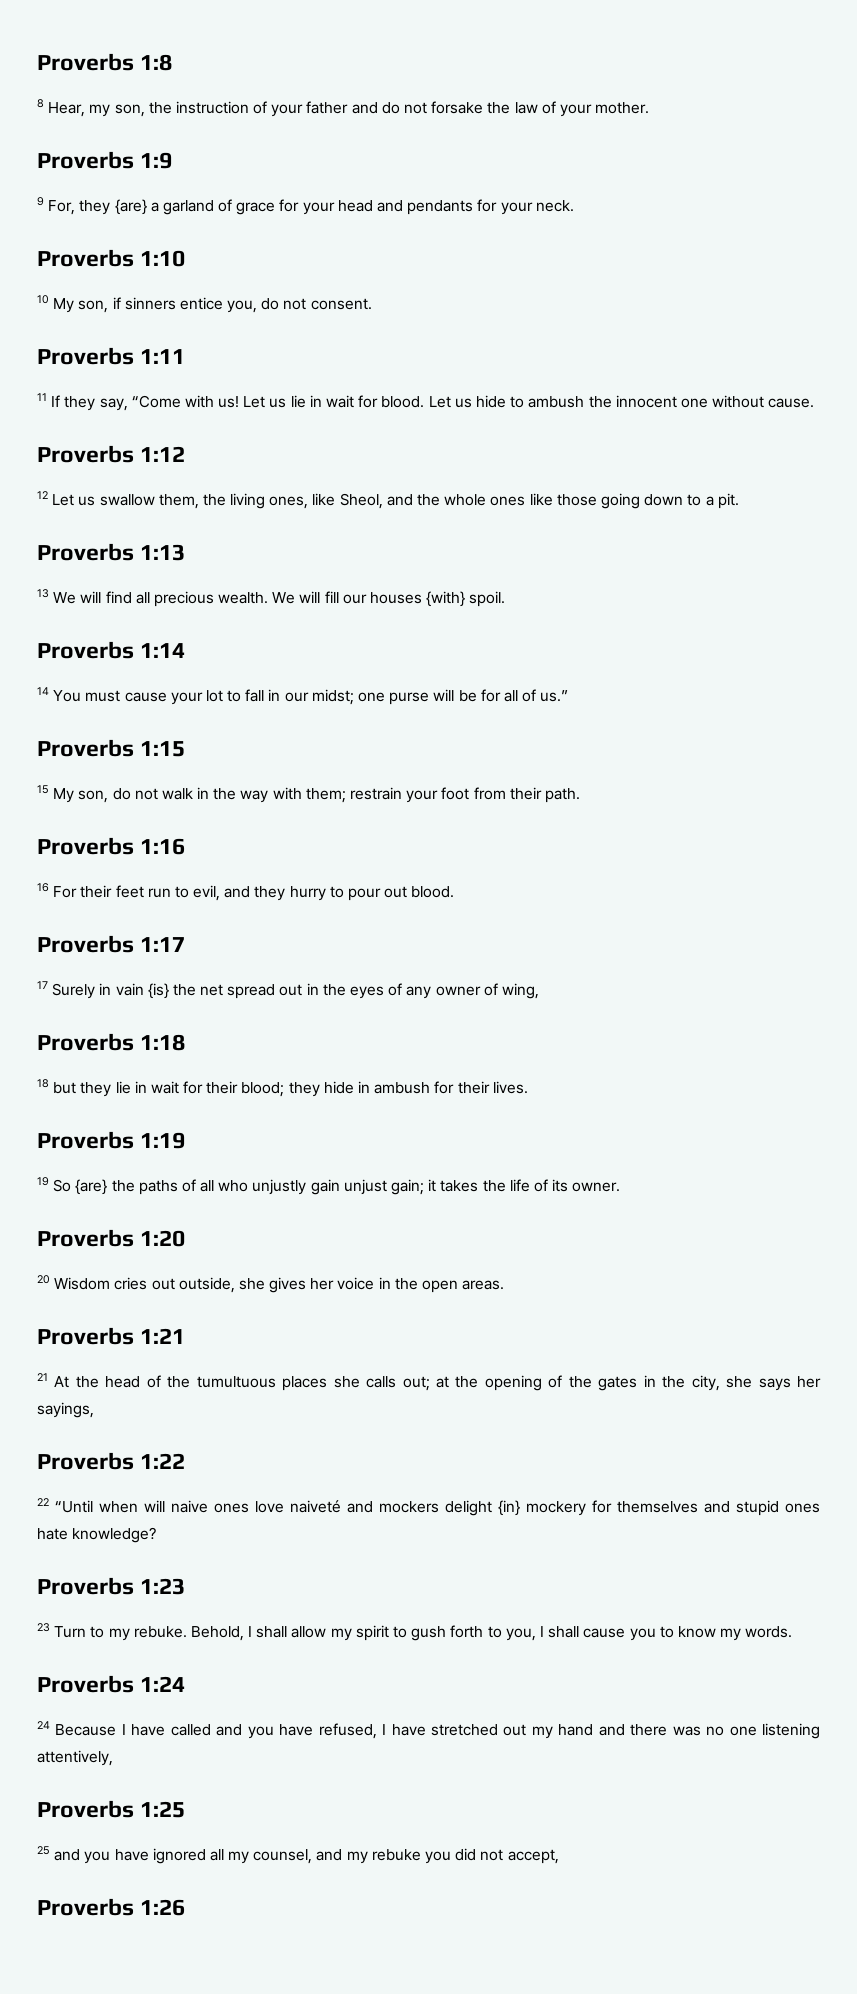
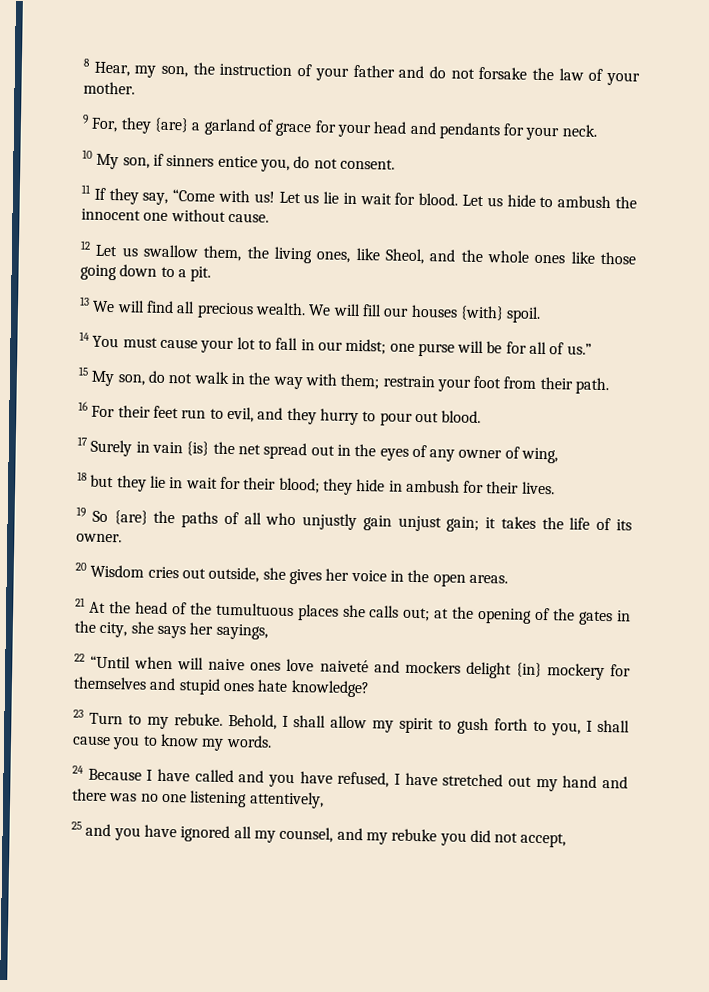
- Proverbs 1:8
- Proverbs 1:9
- Proverbs 1:10
- Proverbs 1:11
- Proverbs 1:12
- Proverbs 1:13
- Proverbs 1:14
- Proverbs 1:15
- Proverbs 1:16
- Proverbs 1:17
- Proverbs 1:18
- Proverbs 1:19
- Proverbs 1:20
- Proverbs 1:21
- Proverbs 1:22
- Proverbs 1:23
- Proverbs 1:24
- Proverbs 1:25
- Proverbs 1:26

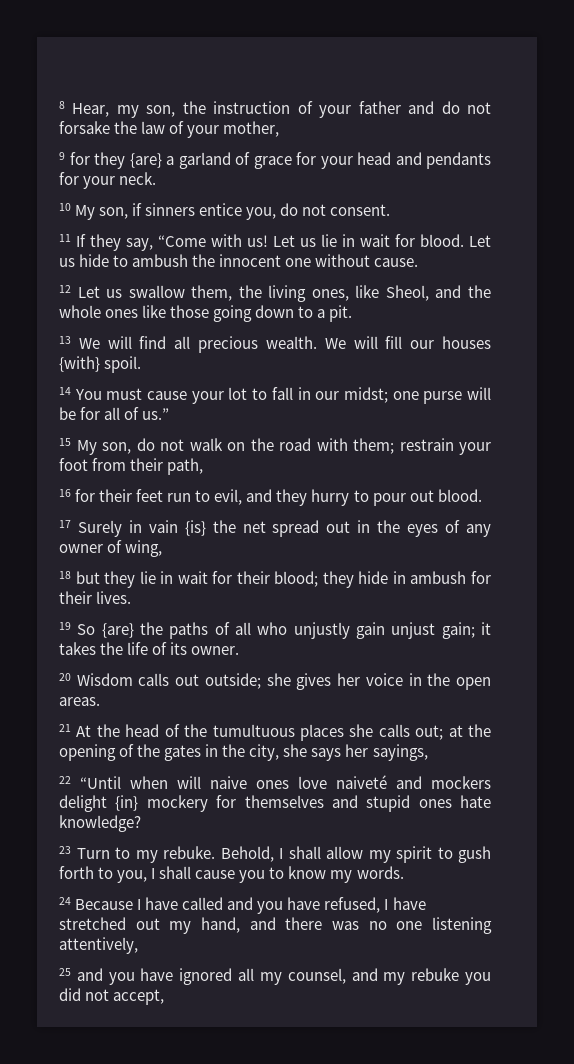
- 8 Hear, my son, the instruction of your father and do not forsake the law of your mother.
+ 8 Hear, my son, the instruction of your father and do not forsake the law of your mother,
- 9 For, they {are} a garland of grace for your head and pendants for your neck.
+ 9 for they {are} a garland of grace for your head and pendants for your neck.
- 15 My son, do not walk in the way with them; restrain your foot from their path.
+ 15 My son, do not walk on the road with them; restrain your foot from their path,
- 16 For their feet run to evil, and they hurry to pour out blood.
+ 16 for their feet run to evil, and they hurry to pour out blood.
- 20 Wisdom cries out outside, she gives her voice in the open areas.
+ 20 Wisdom calls out outside; she gives her voice in the open areas.
- 24 Because I have called and you have refused, I have stretched out my hand and there was no one listening attentively,
+ 24 Because I have called and you have refused, I have stretched out my hand, and there was no one listening attentively,

